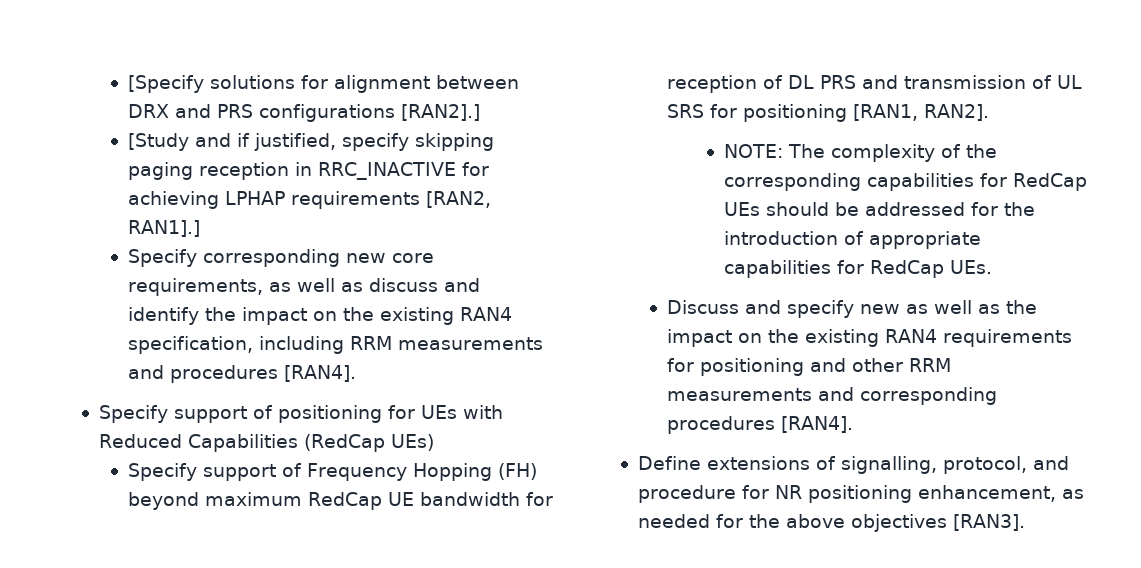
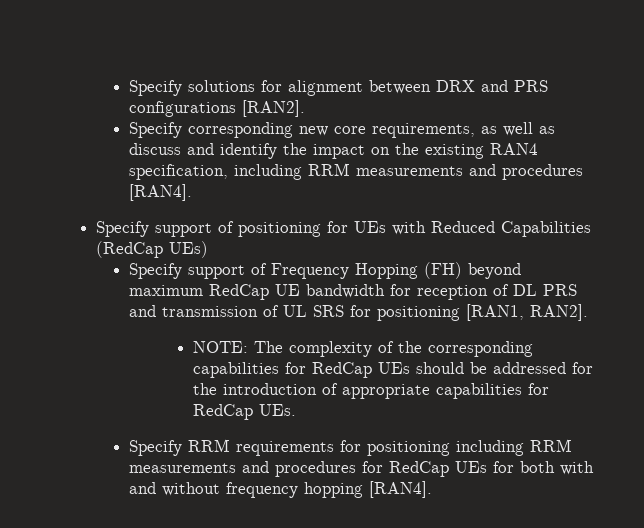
- [Specify solutions for alignment between DRX and PRS configurations [RAN2].]
- [Study and if justified, specify skipping paging reception in RRC_INACTIVE for achieving LPHAP requirements [RAN2, RAN1].]
+ Specify solutions for alignment between DRX and PRS configurations [RAN2].
- Discuss and specify new as well as the impact on the existing RAN4 requirements for positioning and other RRM measurements and corresponding procedures [RAN4].
- Define extensions of signalling, protocol, and procedure for NR positioning enhancement, as needed for the above objectives [RAN3].
+ Specify RRM requirements for positioning including RRM measurements and procedures for RedCap UEs for both with and without frequency hopping [RAN4].

